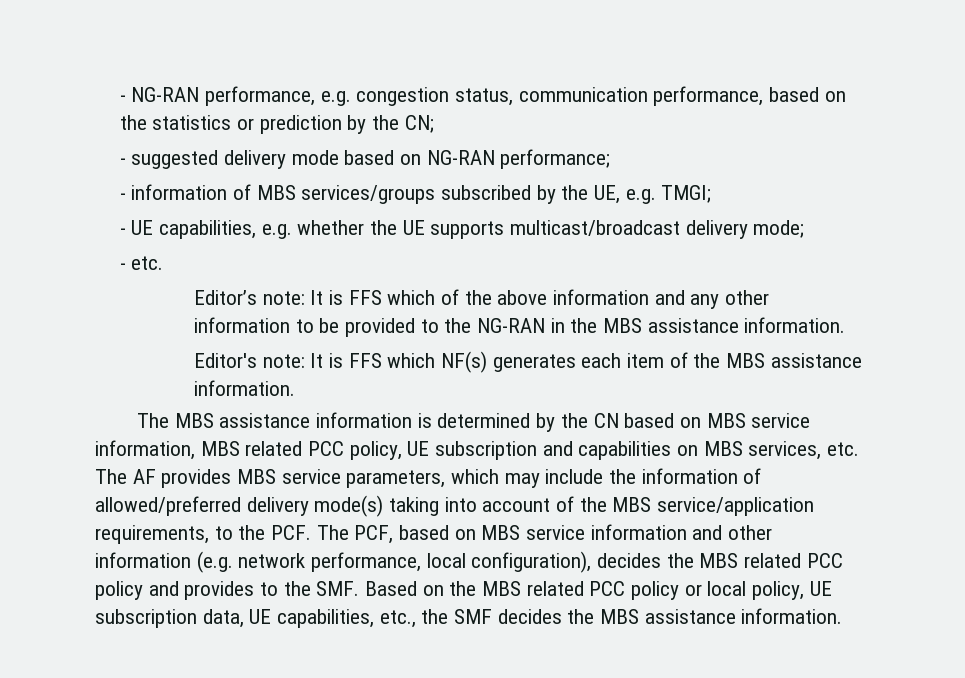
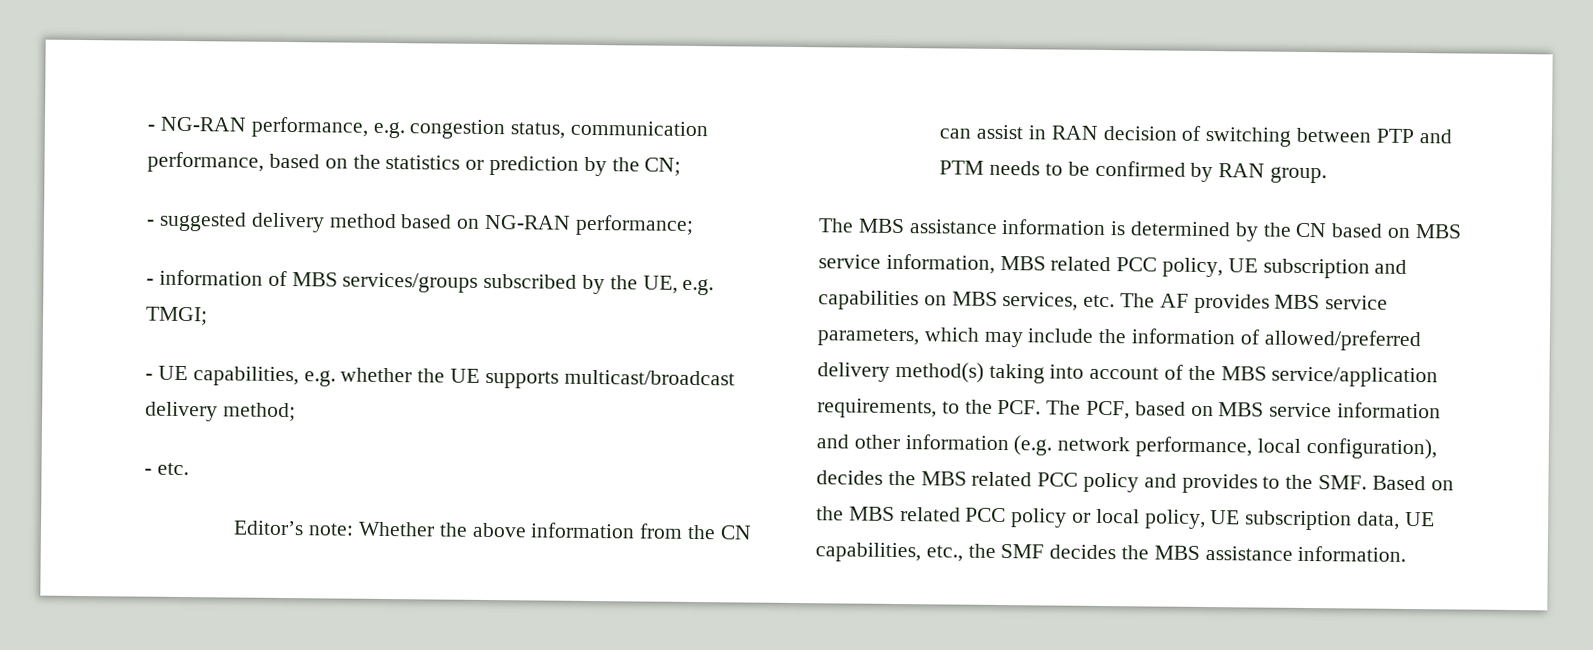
- - suggested delivery mode based on NG-RAN performance;
+ - suggested delivery method based on NG-RAN performance;
- - UE capabilities, e.g. whether the UE supports multicast/broadcast delivery mode;
+ - UE capabilities, e.g. whether the UE supports multicast/broadcast delivery method;
- Editor’s note: It is FFS which of the above information and any other information to be provided to the NG-RAN in the MBS assistance information.
- Editor's note: It is FFS which NF(s) generates each item of the MBS assistance information.
+ Editor’s note: Whether the above information from the CN can assist in RAN decision of switching between PTP and PTM needs to be confirmed by RAN group.
- The MBS assistance information is determined by the CN based on MBS service information, MBS related PCC policy, UE subscription and capabilities on MBS services, etc. The AF provides MBS service parameters, which may include the information of allowed/preferred delivery mode(s) taking into account of the MBS service/application requirements, to the PCF. The PCF, based on MBS service information and other information (e.g. network performance, local configuration), decides the MBS related PCC policy and provides to the SMF. Based on the MBS related PCC policy or local policy, UE subscription data, UE capabilities, etc., the SMF decides the MBS assistance information.
+ The MBS assistance information is determined by the CN based on MBS service information, MBS related PCC policy, UE subscription and capabilities on MBS services, etc. The AF provides MBS service parameters, which may include the information of allowed/preferred delivery method(s) taking into account of the MBS service/application requirements, to the PCF. The PCF, based on MBS service information and other information (e.g. network performance, local configuration), decides the MBS related PCC policy and provides to the SMF. Based on the MBS related PCC policy or local policy, UE subscription data, UE capabilities, etc., the SMF decides the MBS assistance information.

